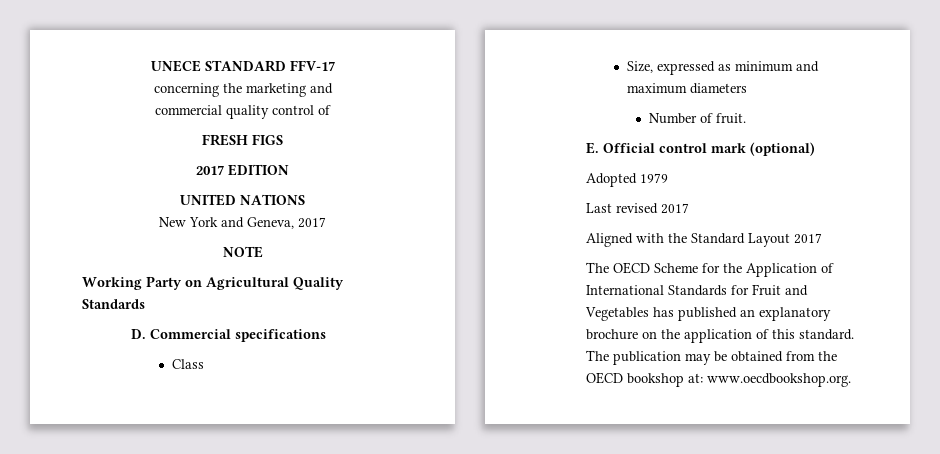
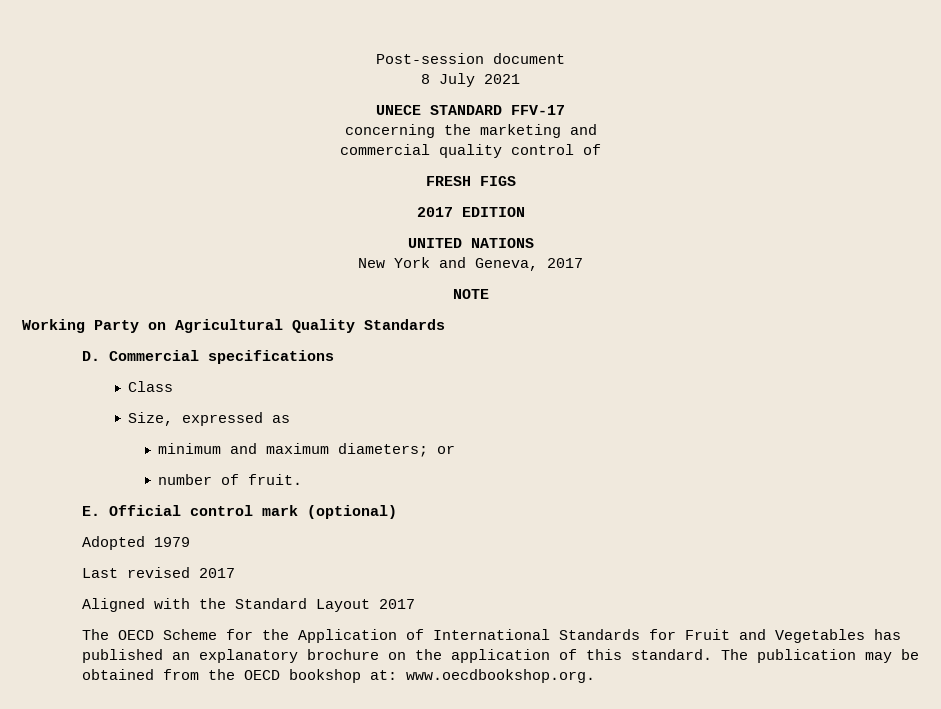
+ Post-session document
+ 8 July 2021
- Size, expressed as minimum and maximum diameters
- Number of fruit.
+ Size, expressed as
+ minimum and maximum diameters; or
+ number of fruit.

